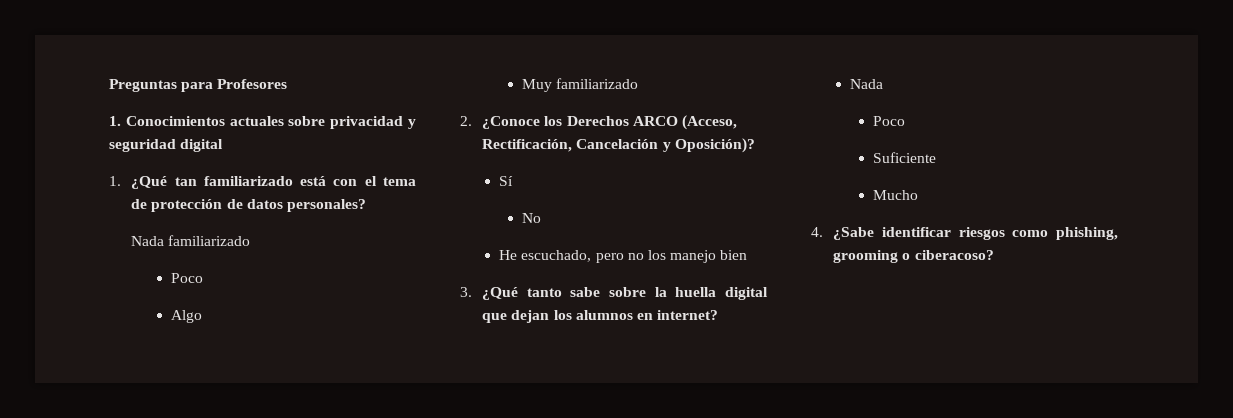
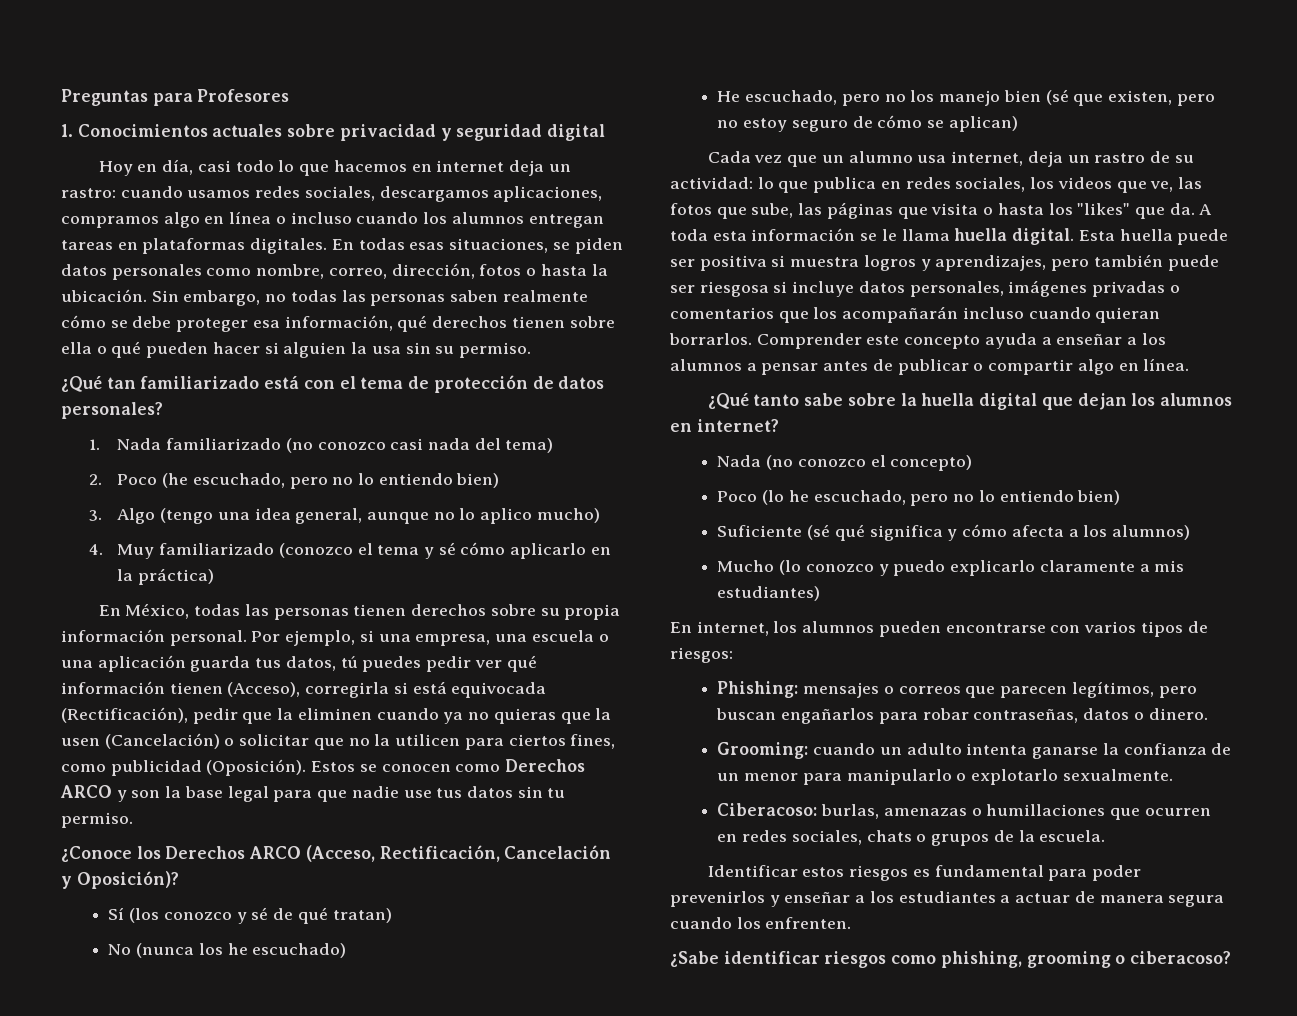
- 1. ¿Qué tan familiarizado está con el tema de protección de datos personales?
+ Hoy en día, casi todo lo que hacemos en internet deja un rastro: cuando usamos redes sociales, descargamos aplicaciones, compramos algo en línea o incluso cuando los alumnos entregan tareas en plataformas digitales. En todas esas situaciones, se piden datos personales como nombre, correo, dirección, fotos o hasta la ubicación. Sin embargo, no todas las personas saben realmente cómo se debe proteger esa información, qué derechos tienen sobre ella o qué pueden hacer si alguien la usa sin su permiso.
+ ¿Qué tan familiarizado está con el tema de protección de datos personales?
- Nada familiarizado
- Poco
- Algo
- Muy familiarizado
- 2. ¿Conoce los Derechos ARCO (Acceso, Rectificación, Cancelación y Oposición)?
+ 1. Nada familiarizado (no conozco casi nada del tema)
+ 2. Poco (he escuchado, pero no lo entiendo bien)
+ 3. Algo (tengo una idea general, aunque no lo aplico mucho)
+ 4. Muy familiarizado (conozco el tema y sé cómo aplicarlo en la práctica)
+ En México, todas las personas tienen derechos sobre su propia información personal. Por ejemplo, si una empresa, una escuela o una aplicación guarda tus datos, tú puedes pedir ver qué información tienen (Acceso), corregirla si está equivocada (Rectificación), pedir que la eliminen cuando ya no quieras que la usen (Cancelación) o solicitar que no la utilicen para ciertos fines, como publicidad (Oposición). Estos se conocen como Derechos ARCO y son la base legal para que nadie use tus datos sin tu permiso.
+ ¿Conoce los Derechos ARCO (Acceso, Rectificación, Cancelación y Oposición)?
- Sí
- No
+ Sí (los conozco y sé de qué tratan)
+ No (nunca los he escuchado)
- He escuchado, pero no los manejo bien
- 3. ¿Qué tanto sabe sobre la huella digital que dejan los alumnos en internet?
- Nada
- Poco
- Suficiente
- Mucho
- 4. ¿Sabe identificar riesgos como phishing, grooming o ciberacoso?
+ He escuchado, pero no los manejo bien (sé que existen, pero no estoy seguro de cómo se aplican)
+ Cada vez que un alumno usa internet, deja un rastro de su actividad: lo que publica en redes sociales, los videos que ve, las fotos que sube, las páginas que visita o hasta los "likes" que da. A toda esta información se le llama huella digital. Esta huella puede ser positiva si muestra logros y aprendizajes, pero también puede ser riesgosa si incluye datos personales, imágenes privadas o comentarios que los acompañarán incluso cuando quieran borrarlos. Comprender este concepto ayuda a enseñar a los alumnos a pensar antes de publicar o compartir algo en línea.
+ ¿Qué tanto sabe sobre la huella digital que dejan los alumnos en internet?
+ Nada (no conozco el concepto)
+ Poco (lo he escuchado, pero no lo entiendo bien)
+ Suficiente (sé qué significa y cómo afecta a los alumnos)
+ Mucho (lo conozco y puedo explicarlo claramente a mis estudiantes)
+ En internet, los alumnos pueden encontrarse con varios tipos de riesgos:
+ Phishing: mensajes o correos que parecen legítimos, pero buscan engañarlos para robar contraseñas, datos o dinero.
+ Grooming: cuando un adulto intenta ganarse la confianza de un menor para manipularlo o explotarlo sexualmente.
+ Ciberacoso: burlas, amenazas o humillaciones que ocurren en redes sociales, chats o grupos de la escuela.
+ Identificar estos riesgos es fundamental para poder prevenirlos y enseñar a los estudiantes a actuar de manera segura cuando los enfrenten.
+ ¿Sabe identificar riesgos como phishing, grooming o ciberacoso?

